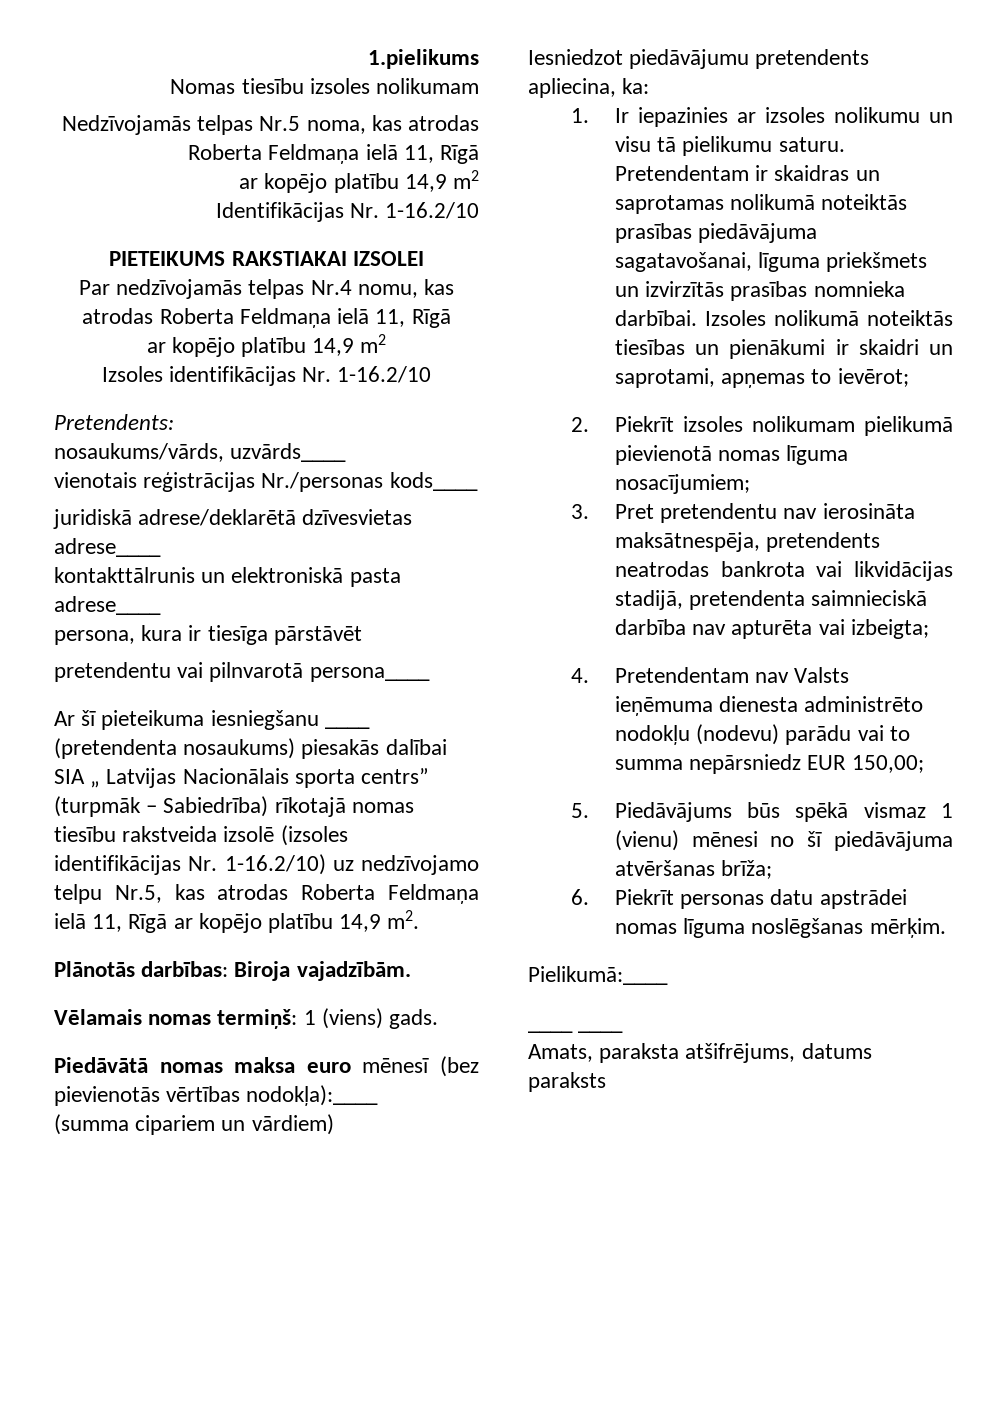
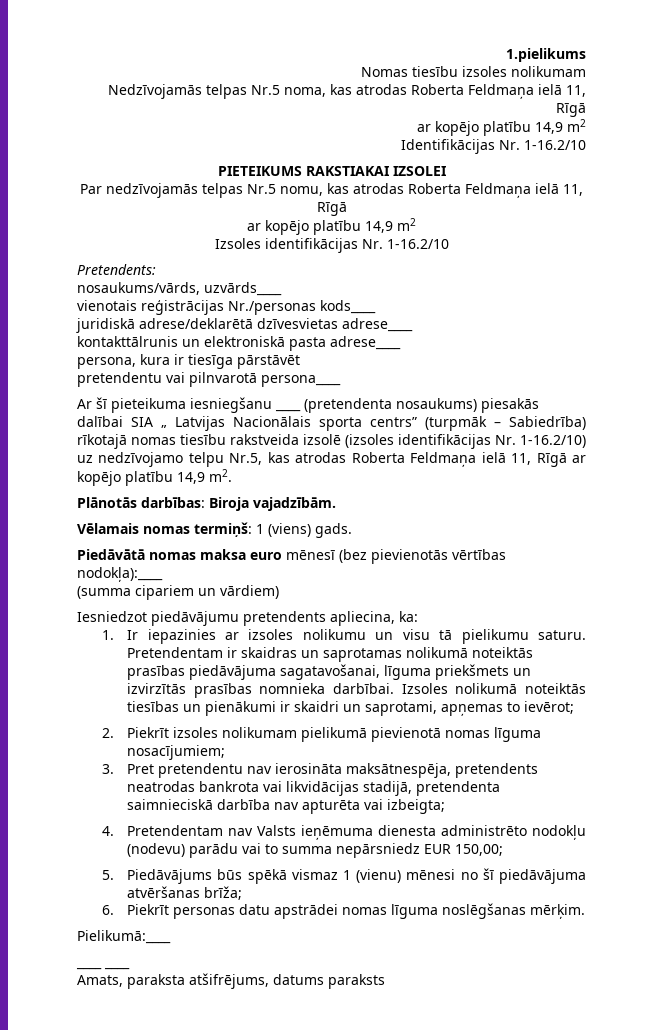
- Par nedzīvojamās telpas Nr.4 nomu, kas atrodas Roberta Feldmaņa ielā 11, Rīgā
+ Par nedzīvojamās telpas Nr.5 nomu, kas atrodas Roberta Feldmaņa ielā 11, Rīgā

